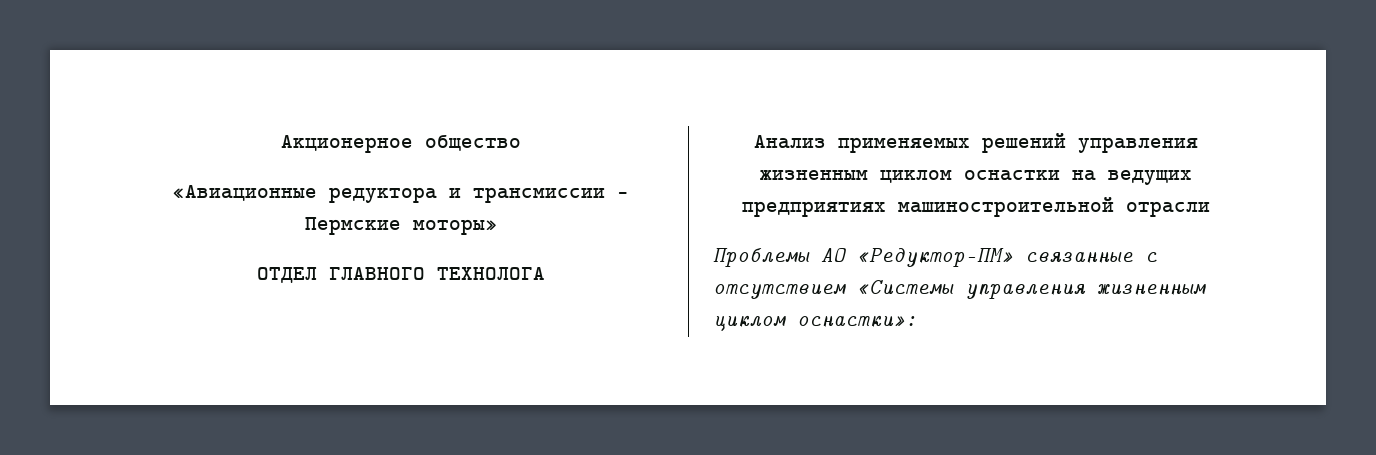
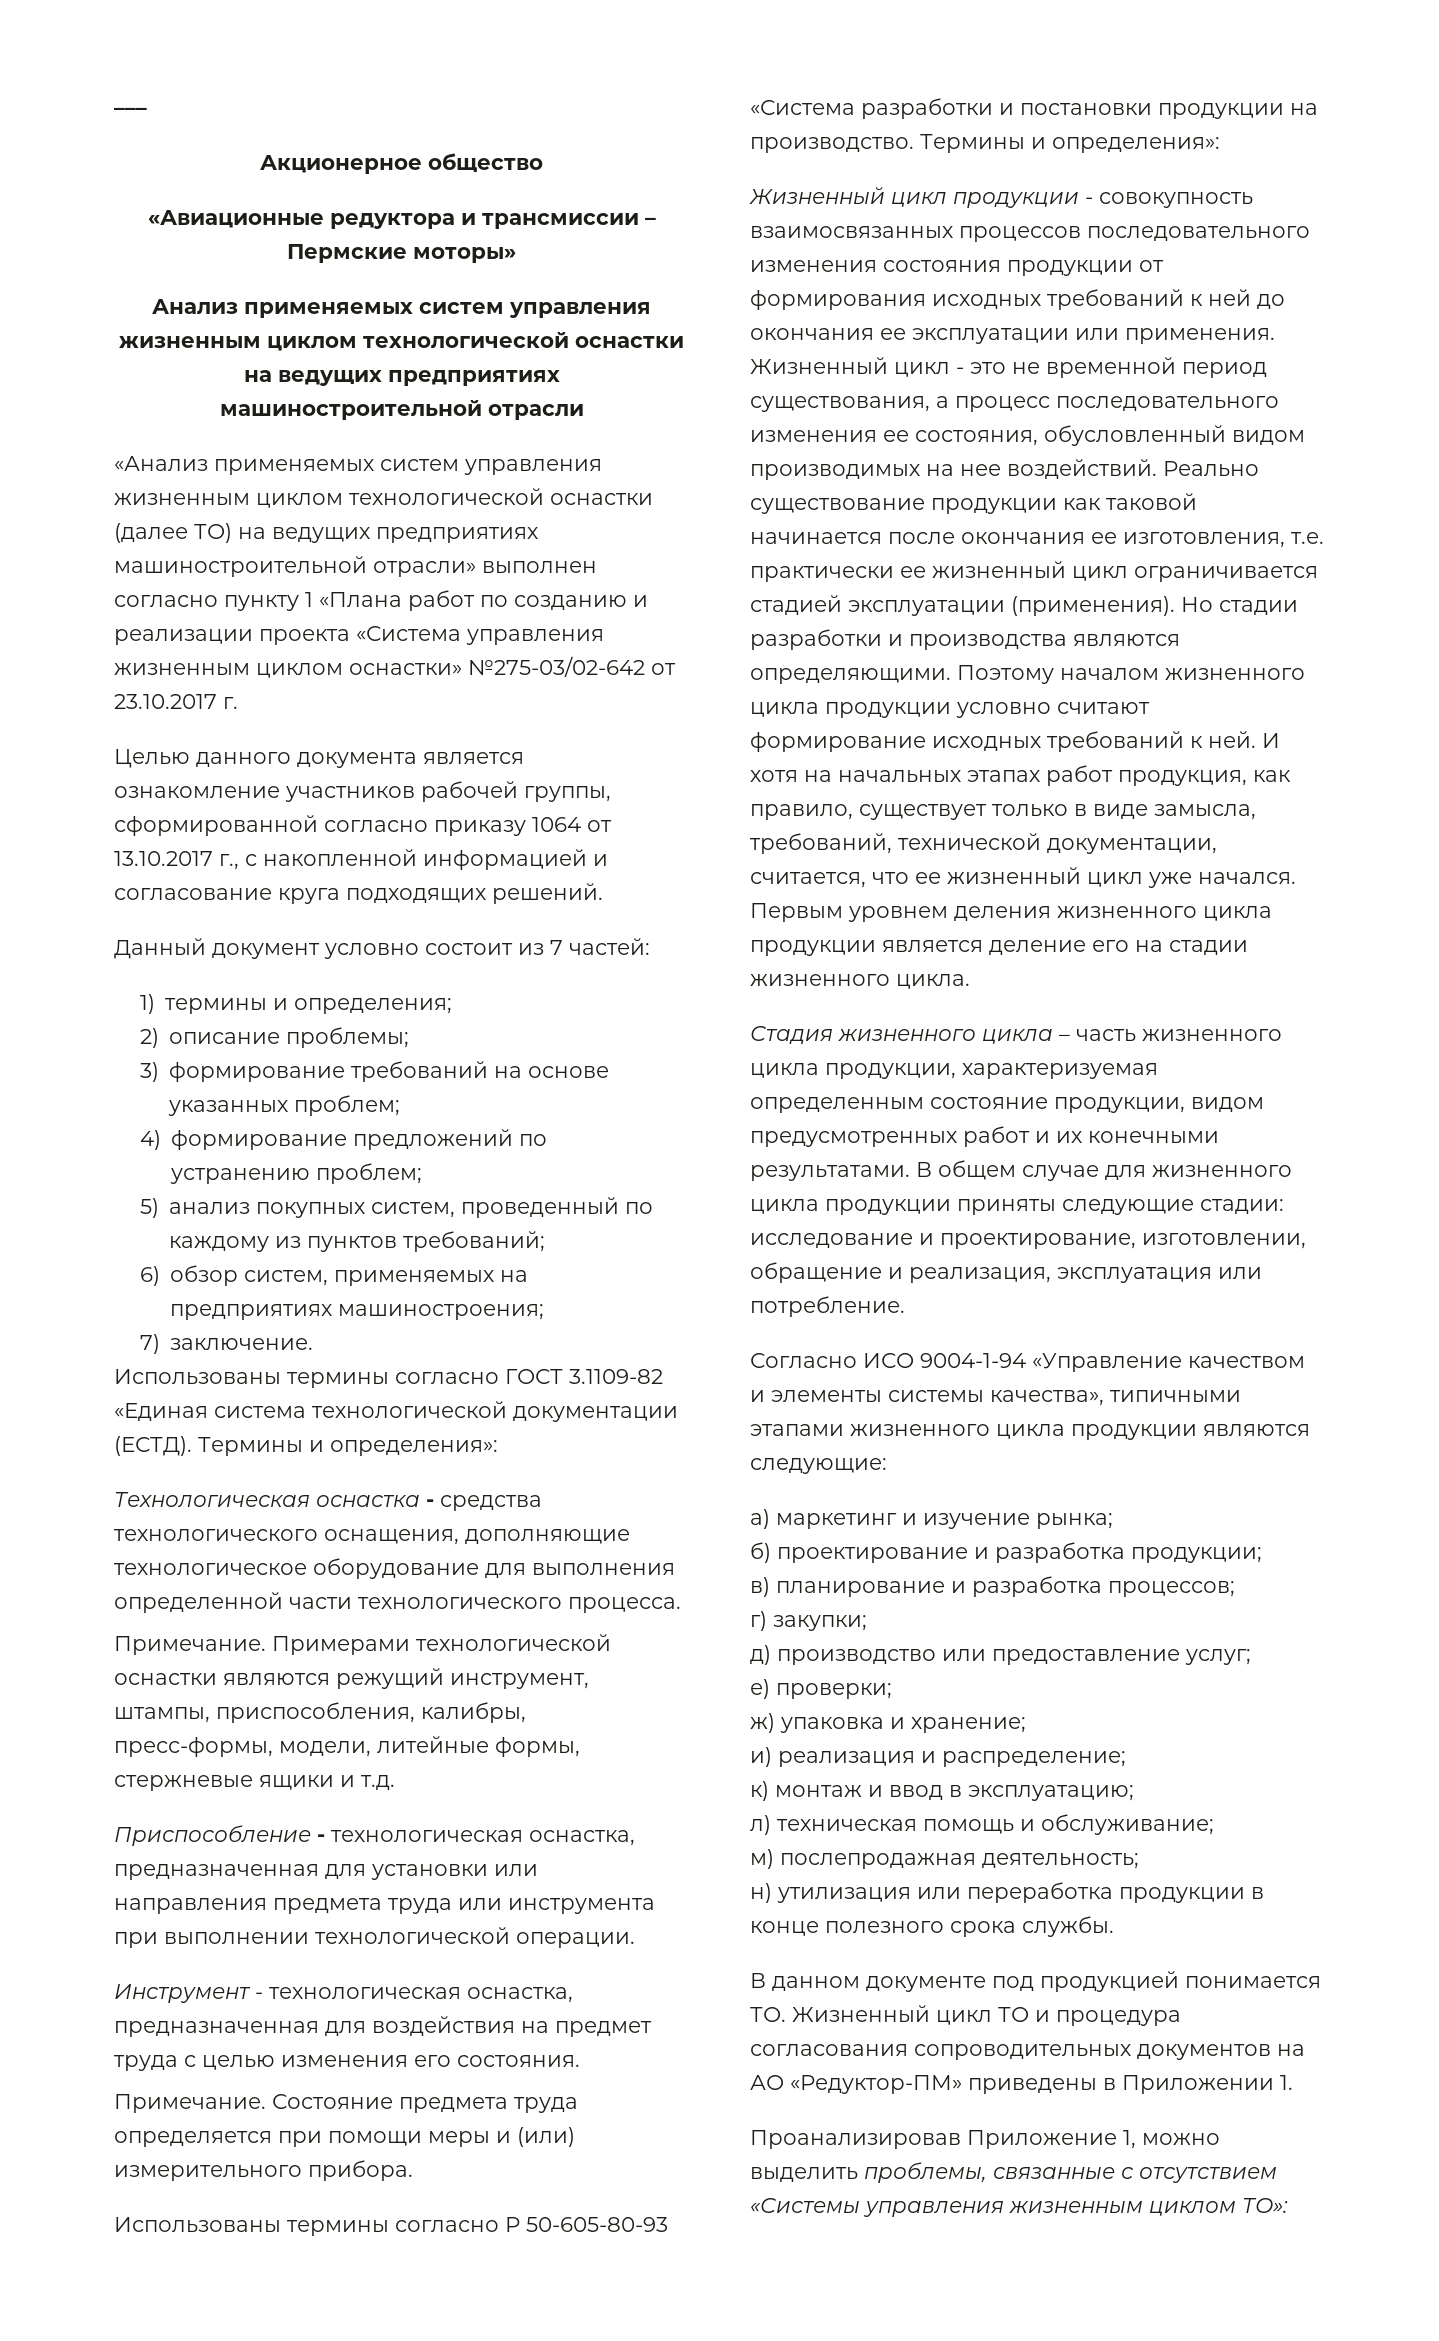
+ –––
- ОТДЕЛ ГЛАВНОГО ТЕХНОЛОГА
- Анализ применяемых решений управления жизненным циклом оснастки на ведущих предприятиях машиностроительной отрасли
+ Анализ применяемых систем управления жизненным циклом технологической оснастки на ведущих предприятиях машиностроительной отрасли
- Проблемы АО «Редуктор-ПМ» связанные с отсутствием «Системы управления жизненным циклом оснастки»:
+ «Анализ применяемых систем управления жизненным циклом технологической оснастки (далее ТО) на ведущих предприятиях машиностроительной отрасли» выполнен согласно пункту 1 «Плана работ по созданию и реализации проекта «Система управления жизненным циклом оснастки» №275-03/02-642 от 23.10.2017 г.
+ Целью данного документа является ознакомление участников рабочей группы, сформированной согласно приказу 1064 от 13.10.2017 г., с накопленной информацией и согласование круга подходящих решений.
+ Данный документ условно состоит из 7 частей:
+ 1) термины и определения;
+ 2) описание проблемы;
+ 3) формирование требований на основе указанных проблем;
+ 4) формирование предложений по устранению проблем;
+ 5) анализ покупных систем, проведенный по каждому из пунктов требований;
+ 6) обзор систем, применяемых на предприятиях машиностроения;
+ 7) заключение.
+ Использованы термины согласно ГОСТ 3.1109-82 «Единая система технологической документации (ЕСТД). Термины и определения»:
+ Технологическая оснастка - средства технологического оснащения, дополняющие технологическое оборудование для выполнения определенной части технологического процесса.
+ Примечание. Примерами технологической оснастки являются режущий инструмент, штампы, приспособления, калибры, пресс-формы, модели, литейные формы, стержневые ящики и т.д.
+ Приспособление - технологическая оснастка, предназначенная для установки или направления предмета труда или инструмента при выполнении технологической операции.
+ Инструмент - технологическая оснастка, предназначенная для воздействия на предмет труда с целью изменения его состояния.
+ Примечание. Состояние предмета труда определяется при помощи меры и (или) измерительного прибора.
+ Использованы термины согласно Р 50-605-80-93 «Система разработки и постановки продукции на производство. Термины и определения»:
+ Жизненный цикл продукции - совокупность взаимосвязанных процессов последовательного изменения состояния продукции от формирования исходных требований к ней до окончания ее эксплуатации или применения. Жизненный цикл - это не временной период существования, а процесс последовательного изменения ее состояния, обусловленный видом производимых на нее воздействий. Реально существование продукции как таковой начинается после окончания ее изготовления, т.е. практически ее жизненный цикл ограничивается стадией эксплуатации (применения). Но стадии разработки и производства являются определяющими. Поэтому началом жизненного цикла продукции условно считают формирование исходных требований к ней. И хотя на начальных этапах работ продукция, как правило, существует только в виде замысла, требований, технической документации, считается, что ее жизненный цикл уже начался. Первым уровнем деления жизненного цикла продукции является деление его на стадии жизненного цикла.
+ Стадия жизненного цикла – часть жизненного цикла продукции, характеризуемая определенным состояние продукции, видом предусмотренных работ и их конечными результатами. В общем случае для жизненного цикла продукции приняты следующие стадии: исследование и проектирование, изготовлении, обращение и реализация, эксплуатация или потребление.
+ Согласно ИСО 9004-1-94 «Управление качеством и элементы системы качества», типичными этапами жизненного цикла продукции являются следующие:
+ а) маркетинг и изучение рынка;
+ б) проектирование и разработка продукции;
+ в) планирование и разработка процессов;
+ г) закупки;
+ д) производство или предоставление услуг;
+ е) проверки;
+ ж) упаковка и хранение;
+ и) реализация и распределение;
+ к) монтаж и ввод в эксплуатацию;
+ л) техническая помощь и обслуживание;
+ м) послепродажная деятельность;
+ н) утилизация или переработка продукции в конце полезного срока службы.
+ В данном документе под продукцией понимается ТО. Жизненный цикл ТО и процедура согласования сопроводительных документов на АО «Редуктор-ПМ» приведены в Приложении 1.
+ Проанализировав Приложение 1, можно выделить проблемы, связанные с отсутствием «Системы управления жизненным циклом ТО»:

